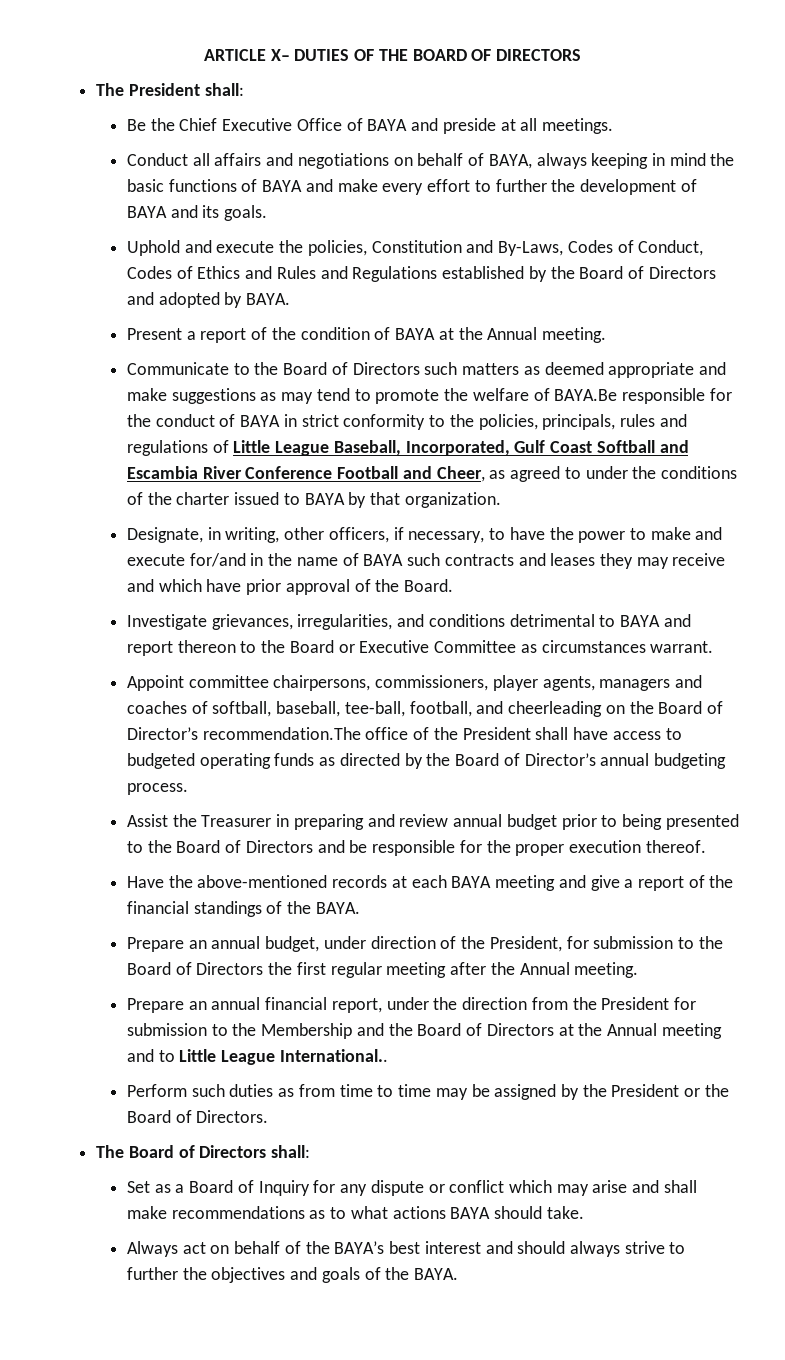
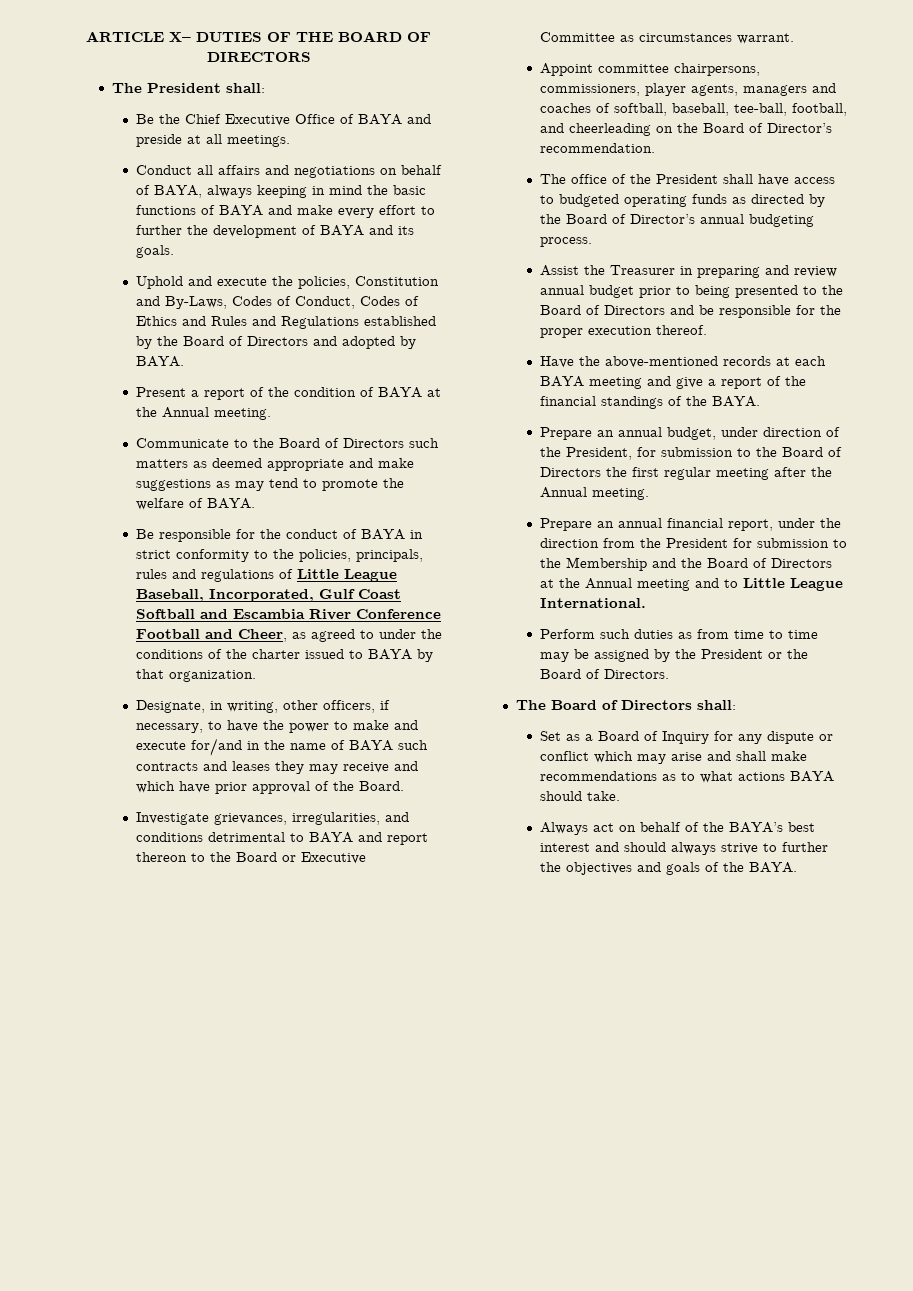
- Communicate to the Board of Directors such matters as deemed appropriate and make suggestions as may tend to promote the welfare of BAYA.Be responsible for the conduct of BAYA in strict conformity to the policies, principals, rules and regulations of Little League Baseball, Incorporated, Gulf Coast Softball and Escambia River Conference Football and Cheer, as agreed to under the conditions of the charter issued to BAYA by that organization.
+ Communicate to the Board of Directors such matters as deemed appropriate and make suggestions as may tend to promote the welfare of BAYA.
+ Be responsible for the conduct of BAYA in strict conformity to the policies, principals, rules and regulations of Little League Baseball, Incorporated, Gulf Coast Softball and Escambia River Conference Football and Cheer, as agreed to under the conditions of the charter issued to BAYA by that organization.
- Appoint committee chairpersons, commissioners, player agents, managers and coaches of softball, baseball, tee-ball, football, and cheerleading on the Board of Director’s recommendation.The office of the President shall have access to budgeted operating funds as directed by the Board of Director’s annual budgeting process.
+ Appoint committee chairpersons, commissioners, player agents, managers and coaches of softball, baseball, tee-ball, football, and cheerleading on the Board of Director’s recommendation.
+ The office of the President shall have access to budgeted operating funds as directed by the Board of Director’s annual budgeting process.
- Prepare an annual financial report, under the direction from the President for submission to the Membership and the Board of Directors at the Annual meeting and to Little League International..
+ Prepare an annual financial report, under the direction from the President for submission to the Membership and the Board of Directors at the Annual meeting and to Little League International.

